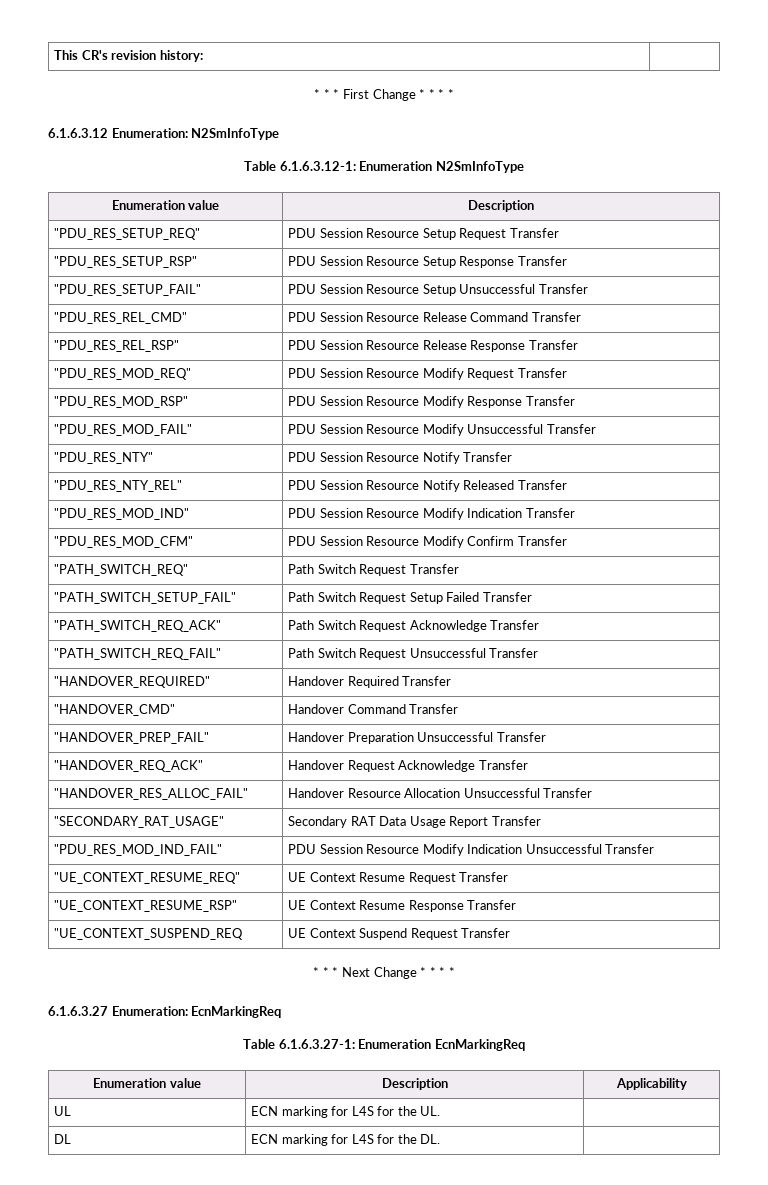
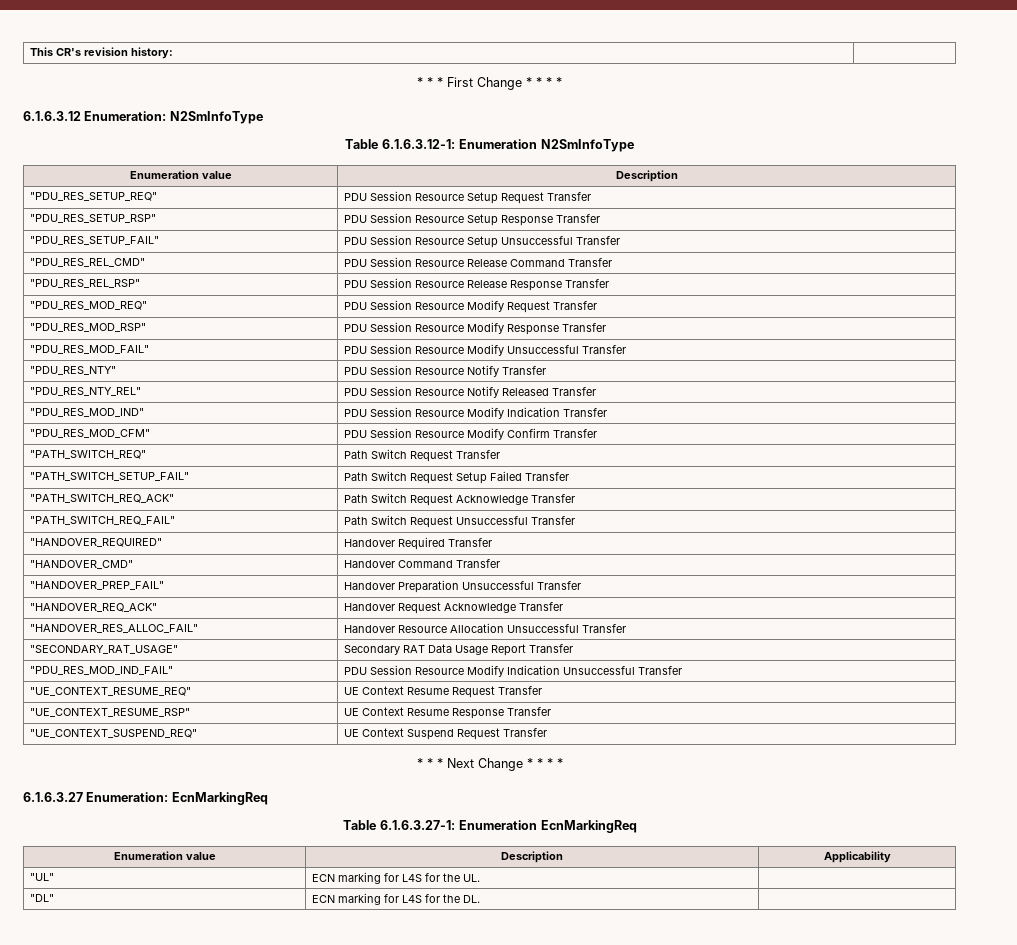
- "UE_CONTEXT_SUSPEND_REQ | UE Context Suspend Request Transfer
+ "UE_CONTEXT_SUSPEND_REQ" | UE Context Suspend Request Transfer
- UL | ECN marking for L4S for the UL. |
+ "UL" | ECN marking for L4S for the UL. |
- DL | ECN marking for L4S for the DL. |
+ "DL" | ECN marking for L4S for the DL. |

